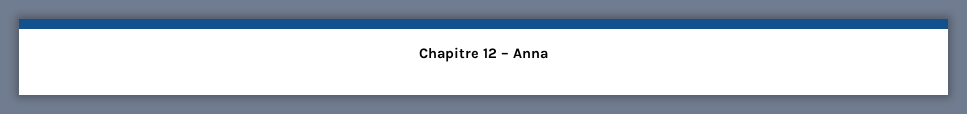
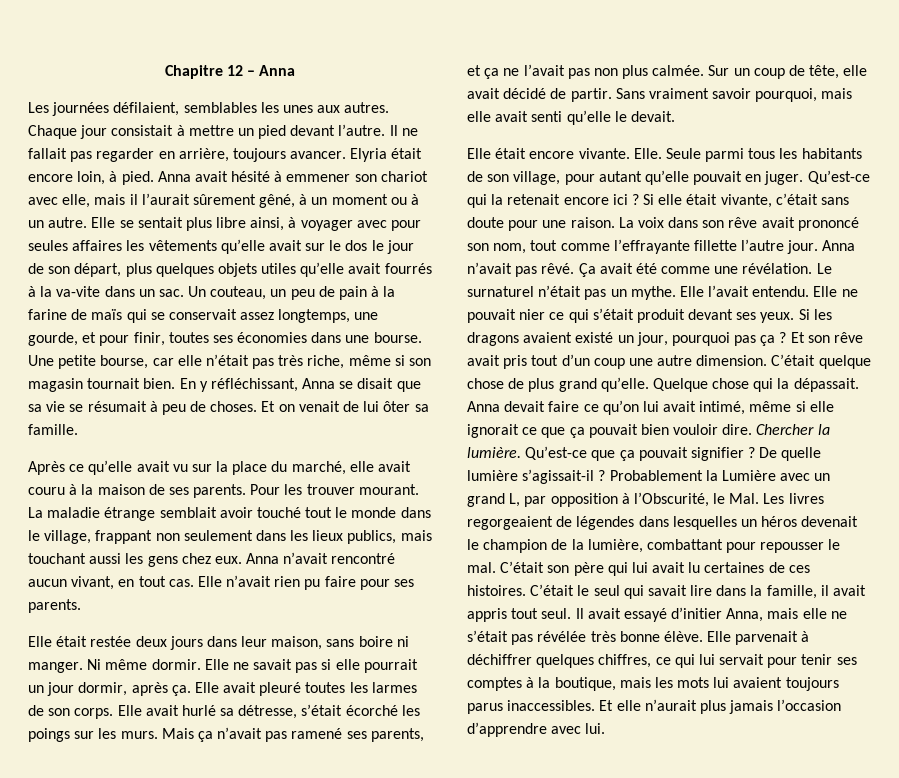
+ Les journées défilaient, semblables les unes aux autres. Chaque jour consistait à mettre un pied devant l’autre. Il ne fallait pas regarder en arrière, toujours avancer. Elyria était encore loin, à pied. Anna avait hésité à emmener son chariot avec elle, mais il l’aurait sûrement gêné, à un moment ou à un autre. Elle se sentait plus libre ainsi, à voyager avec pour seules affaires les vêtements qu’elle avait sur le dos le jour de son départ, plus quelques objets utiles qu’elle avait fourrés à la va-vite dans un sac. Un couteau, un peu de pain à la farine de maïs qui se conservait assez longtemps, une gourde, et pour finir, toutes ses économies dans une bourse. Une petite bourse, car elle n’était pas très riche, même si son magasin tournait bien. En y réfléchissant, Anna se disait que sa vie se résumait à peu de choses. Et on venait de lui ôter sa famille.
+ Après ce qu’elle avait vu sur la place du marché, elle avait couru à la maison de ses parents. Pour les trouver mourant. La maladie étrange semblait avoir touché tout le monde dans le village, frappant non seulement dans les lieux publics, mais touchant aussi les gens chez eux. Anna n’avait rencontré aucun vivant, en tout cas. Elle n’avait rien pu faire pour ses parents.
+ Elle était restée deux jours dans leur maison, sans boire ni manger. Ni même dormir. Elle ne savait pas si elle pourrait un jour dormir, après ça. Elle avait pleuré toutes les larmes de son corps. Elle avait hurlé sa détresse, s’était écorché les poings sur les murs. Mais ça n’avait pas ramené ses parents, et ça ne l’avait pas non plus calmée. Sur un coup de tête, elle avait décidé de partir. Sans vraiment savoir pourquoi, mais elle avait senti qu’elle le devait.
+ Elle était encore vivante. Elle. Seule parmi tous les habitants de son village, pour autant qu’elle pouvait en juger. Qu’est-ce qui la retenait encore ici ? Si elle était vivante, c’était sans doute pour une raison. La voix dans son rêve avait prononcé son nom, tout comme l’effrayante fillette l’autre jour. Anna n’avait pas rêvé. Ça avait été comme une révélation. Le surnaturel n’était pas un mythe. Elle l’avait entendu. Elle ne pouvait nier ce qui s’était produit devant ses yeux. Si les dragons avaient existé un jour, pourquoi pas ça ? Et son rêve avait pris tout d’un coup une autre dimension. C’était quelque chose de plus grand qu’elle. Quelque chose qui la dépassait. Anna devait faire ce qu’on lui avait intimé, même si elle ignorait ce que ça pouvait bien vouloir dire. Chercher la lumière. Qu’est-ce que ça pouvait signifier ? De quelle lumière s’agissait-il ? Probablement la Lumière avec un grand L, par opposition à l’Obscurité, le Mal. Les livres regorgeaient de légendes dans lesquelles un héros devenait le champion de la lumière, combattant pour repousser le mal. C’était son père qui lui avait lu certaines de ces histoires. C’était le seul qui savait lire dans la famille, il avait appris tout seul. Il avait essayé d’initier Anna, mais elle ne s’était pas révélée très bonne élève. Elle parvenait à déchiffrer quelques chiffres, ce qui lui servait pour tenir ses comptes à la boutique, mais les mots lui avaient toujours parus inaccessibles. Et elle n’aurait plus jamais l’occasion d’apprendre avec lui.

